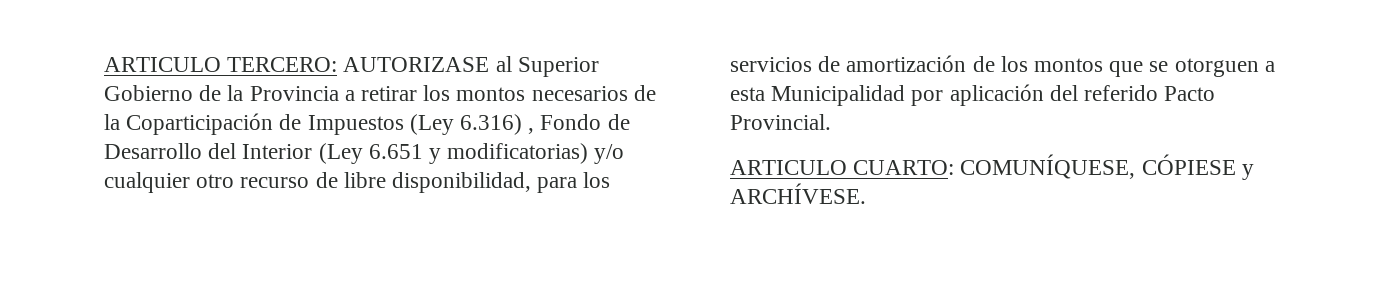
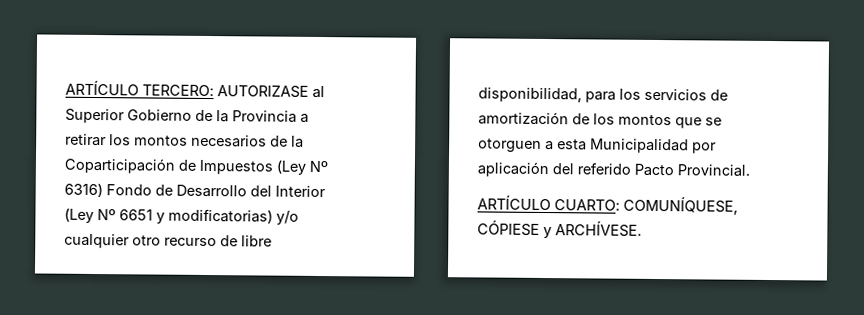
- ARTICULO TERCERO: AUTORIZASE al Superior Gobierno de la Provincia a retirar los montos necesarios de la Coparticipación de Impuestos (Ley 6.316) , Fondo de Desarrollo del Interior (Ley 6.651 y modificatorias) y/o cualquier otro recurso de libre disponibilidad, para los servicios de amortización de los montos que se otorguen a esta Municipalidad por aplicación del referido Pacto Provincial.
+ ARTÍCULO TERCERO: AUTORIZASE al Superior Gobierno de la Provincia a retirar los montos necesarios de la Coparticipación de Impuestos (Ley Nº 6316) Fondo de Desarrollo del Interior (Ley Nº 6651 y modificatorias) y/o cualquier otro recurso de libre disponibilidad, para los servicios de amortización de los montos que se otorguen a esta Municipalidad por aplicación del referido Pacto Provincial.
- ARTICULO CUARTO: COMUNÍQUESE, CÓPIESE y ARCHÍVESE.
+ ARTÍCULO CUARTO: COMUNÍQUESE, CÓPIESE y ARCHÍVESE.

